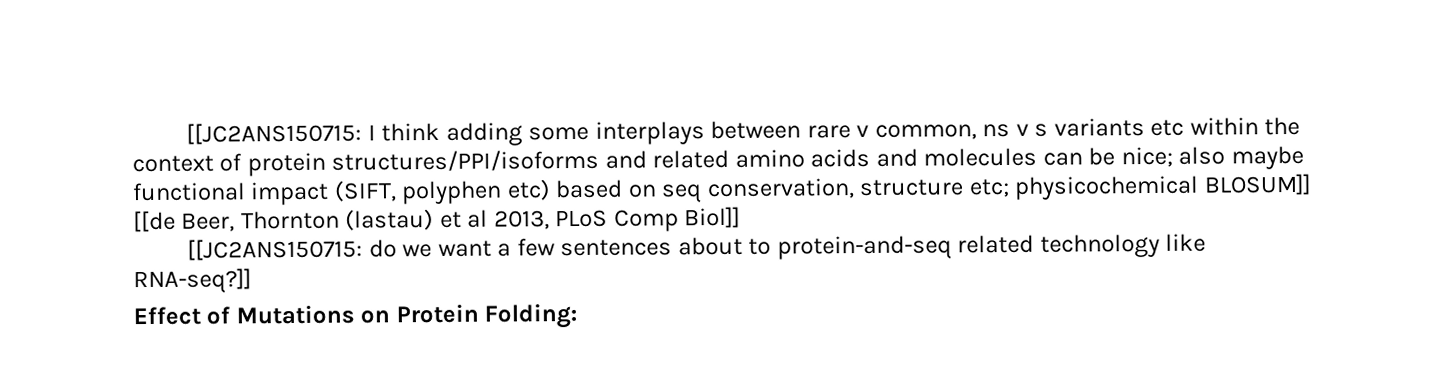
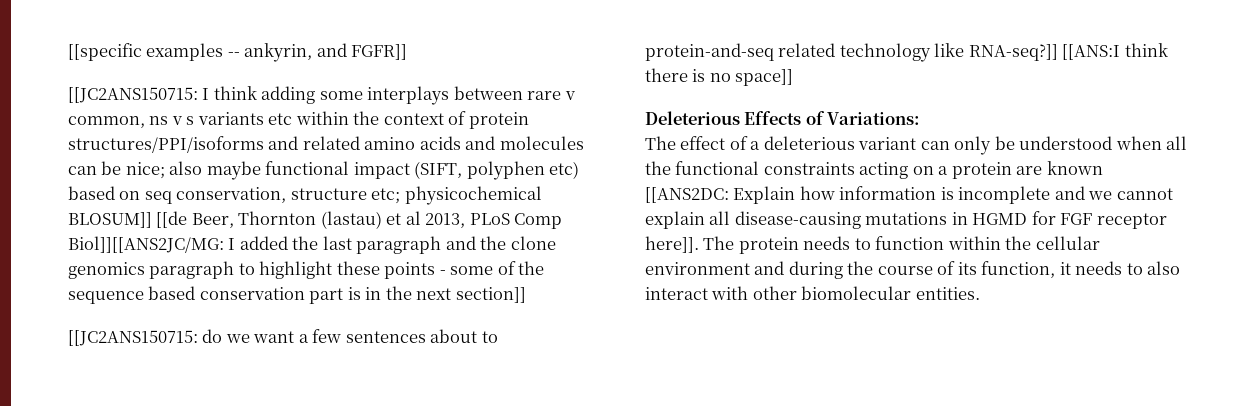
+ [[specific examples -- ankyrin, and FGFR]]
- [[JC2ANS150715: I think adding some interplays between rare v common, ns v s variants etc within the context of protein structures/PPI/isoforms and related amino acids and molecules can be nice; also maybe functional impact (SIFT, polyphen etc) based on seq conservation, structure etc; physicochemical BLOSUM]] [[de Beer, Thornton (lastau) et al 2013, PLoS Comp Biol]]
+ [[JC2ANS150715: I think adding some interplays between rare v common, ns v s variants etc within the context of protein structures/PPI/isoforms and related amino acids and molecules can be nice; also maybe functional impact (SIFT, polyphen etc) based on seq conservation, structure etc; physicochemical BLOSUM]] [[de Beer, Thornton (lastau) et al 2013, PLoS Comp Biol]][[ANS2JC/MG: I added the last paragraph and the clone genomics paragraph to highlight these points - some of the sequence based conservation part is in the next section]]
- [[JC2ANS150715: do we want a few sentences about to protein-and-seq related technology like RNA-seq?]]
- Effect of Mutations on Protein Folding:
+ [[JC2ANS150715: do we want a few sentences about to protein-and-seq related technology like RNA-seq?]] [[ANS:I think there is no space]]
+ Deleterious Effects of Variations:
+ The effect of a deleterious variant can only be understood when all the functional constraints acting on a protein are known [[ANS2DC: Explain how information is incomplete and we cannot explain all disease-causing mutations in HGMD for FGF receptor here]]. The protein needs to function within the cellular environment and during the course of its function, it needs to also interact with other biomolecular entities.

